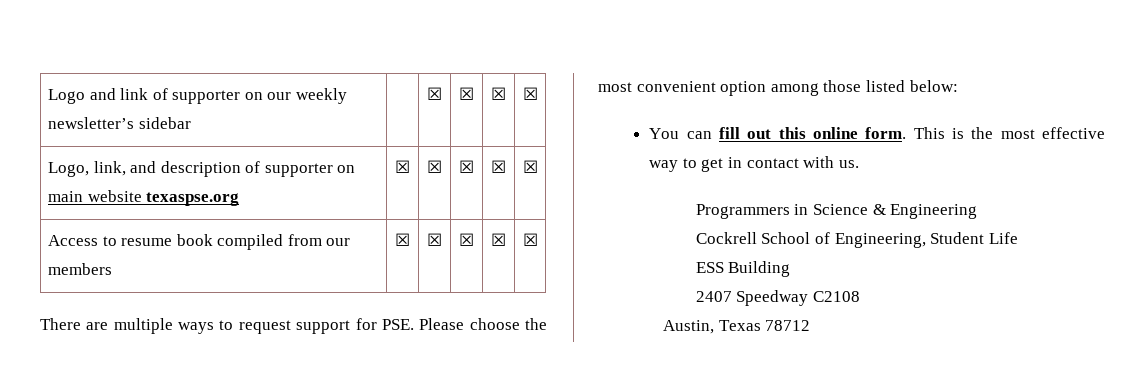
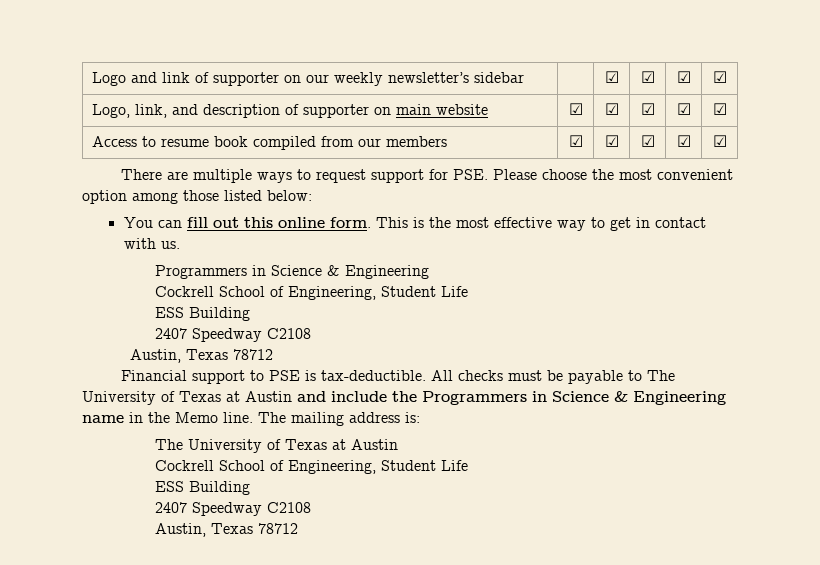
- Logo and link of supporter on our weekly newsletter’s sidebar | | ☒ | ☒ | ☒ | ☒
+ Logo and link of supporter on our weekly newsletter’s sidebar | | ☑ | ☑ | ☑ | ☑
- Logo, link, and description of supporter on main website texaspse.org | ☒ | ☒ | ☒ | ☒ | ☒
+ Logo, link, and description of supporter on main website | ☑ | ☑ | ☑ | ☑ | ☑
- Access to resume book compiled from our members | ☒ | ☒ | ☒ | ☒ | ☒
+ Access to resume book compiled from our members | ☑ | ☑ | ☑ | ☑ | ☑
+ Financial support to PSE is tax-deductible. All checks must be payable to The University of Texas at Austin and include the Programmers in Science & Engineering name in the Memo line. The mailing address is:
+ The University of Texas at Austin
+ Cockrell School of Engineering, Student Life
+ ESS Building
+ 2407 Speedway C2108
+ Austin, Texas 78712

